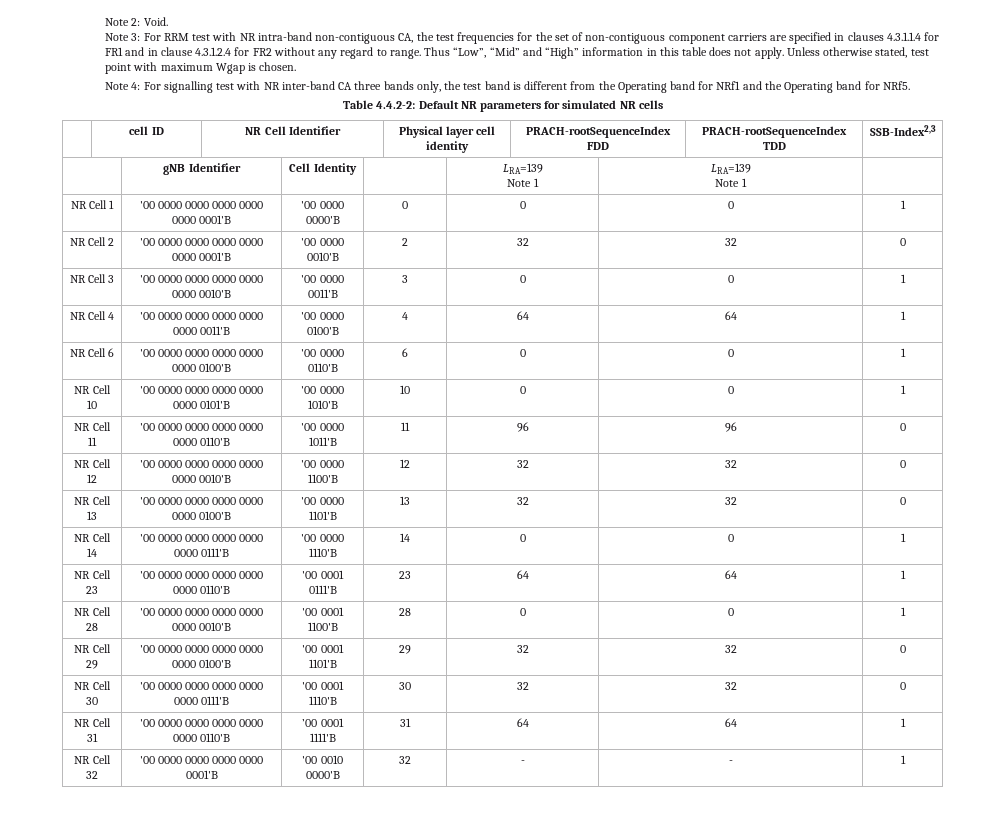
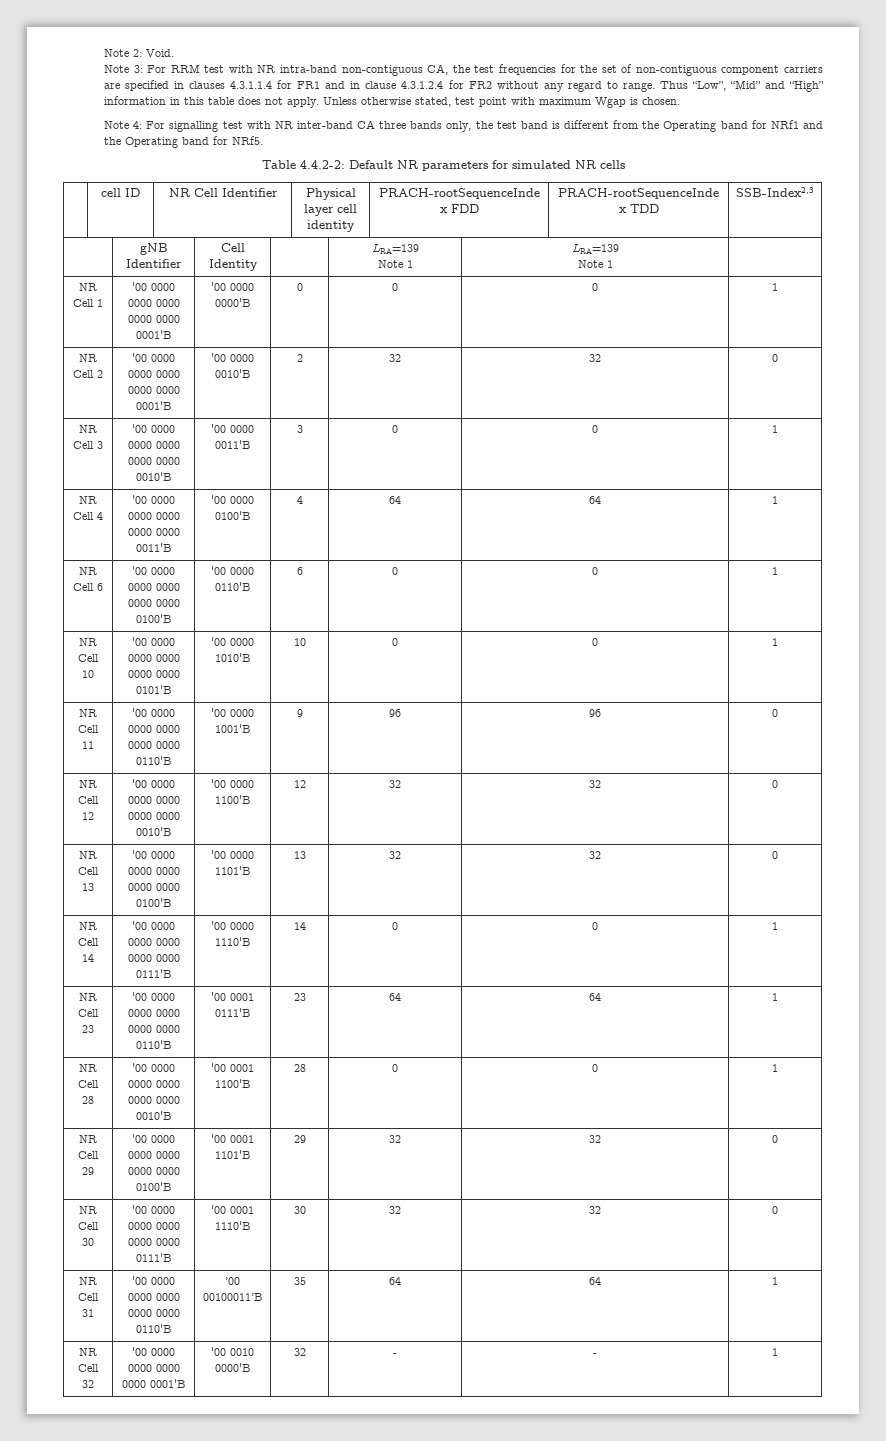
- NR Cell 11 | '00 0000 0000 0000 0000 0000 0110'B | '00 0000 1011'B | 11 | 96 | 96 | 0
+ NR Cell 11 | '00 0000 0000 0000 0000 0000 0110'B | '00 0000 1001'B | 9 | 96 | 96 | 0
- NR Cell 31 | '00 0000 0000 0000 0000 0000 0110'B | ’00 0001 1111'B | 31 | 64 | 64 | 1
+ NR Cell 31 | '00 0000 0000 0000 0000 0000 0110'B | ’00 00100011’B | 35 | 64 | 64 | 1

